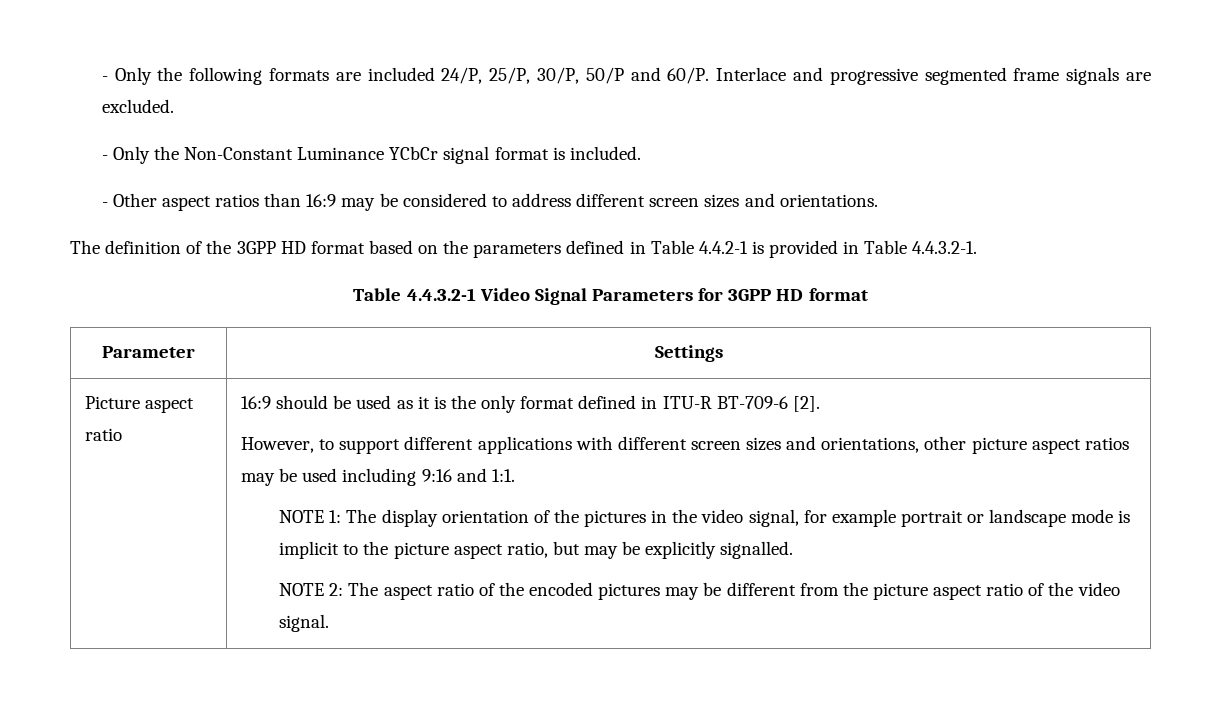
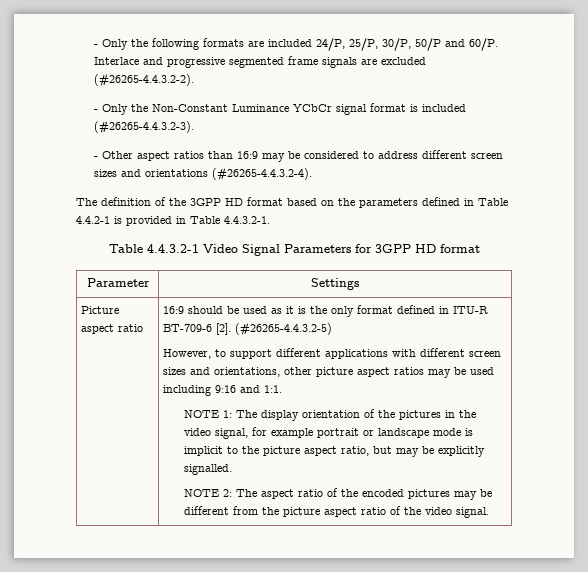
- Interlace and progressive segmented frame signals are excluded.
+ Interlace and progressive segmented frame signals are excluded (#26265-4.4.3.2-2).
- - Only the Non-Constant Luminance YCbCr signal format is included.
+ - Only the Non-Constant Luminance YCbCr signal format is included (#26265-4.4.3.2-3).
- - Other aspect ratios than 16:9 may be considered to address different screen sizes and orientations.
+ - Other aspect ratios than 16:9 may be considered to address different screen sizes and orientations (#26265-4.4.3.2-4).
+ (#26265-4.4.3.2-5)

